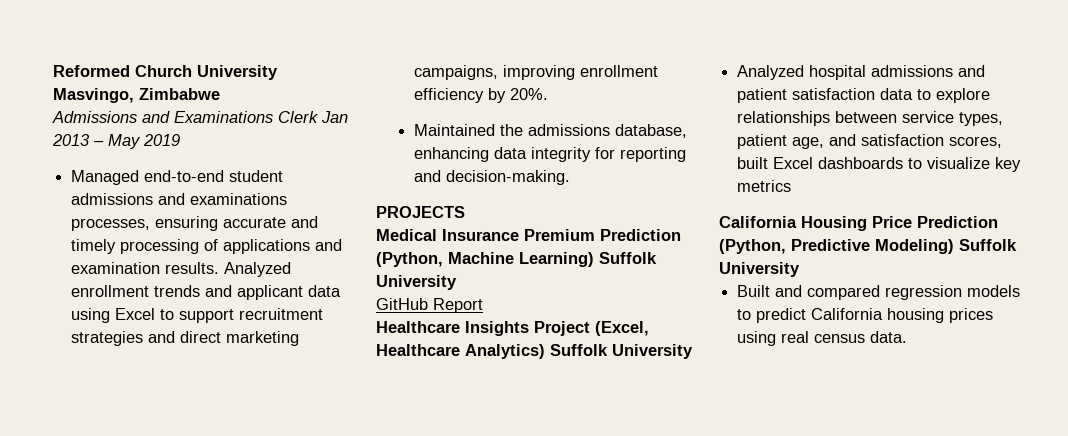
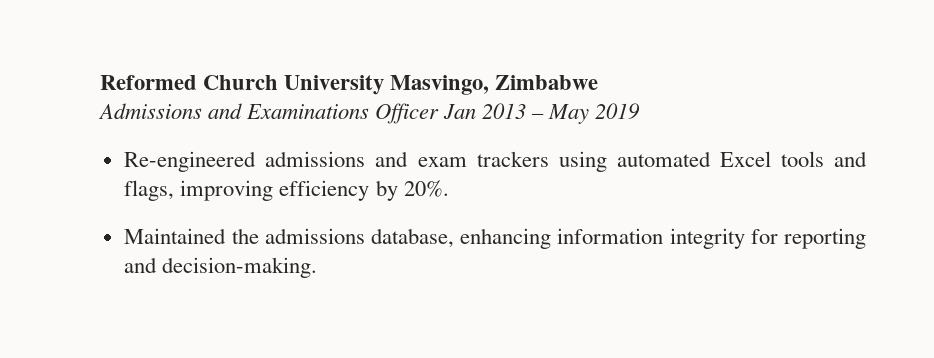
- Admissions and Examinations Clerk Jan 2013 – May 2019
+ Admissions and Examinations Officer Jan 2013 – May 2019
- Managed end-to-end student admissions and examinations processes, ensuring accurate and timely processing of applications and examination results. Analyzed enrollment trends and applicant data using Excel to support recruitment strategies and direct marketing campaigns, improving enrollment efficiency by 20%.
+ Re-engineered admissions and exam trackers using automated Excel tools and flags, improving efficiency by 20%.
- Maintained the admissions database, enhancing data integrity for reporting and decision-making.
+ Maintained the admissions database, enhancing information integrity for reporting and decision-making.
- PROJECTS
- Medical Insurance Premium Prediction (Python, Machine Learning) Suffolk University
- GitHub Report
- Healthcare Insights Project (Excel, Healthcare Analytics) Suffolk University
- Analyzed hospital admissions and patient satisfaction data to explore relationships between service types, patient age, and satisfaction scores, built Excel dashboards to visualize key metrics
- California Housing Price Prediction (Python, Predictive Modeling) Suffolk University
- Built and compared regression models to predict California housing prices using real census data.

